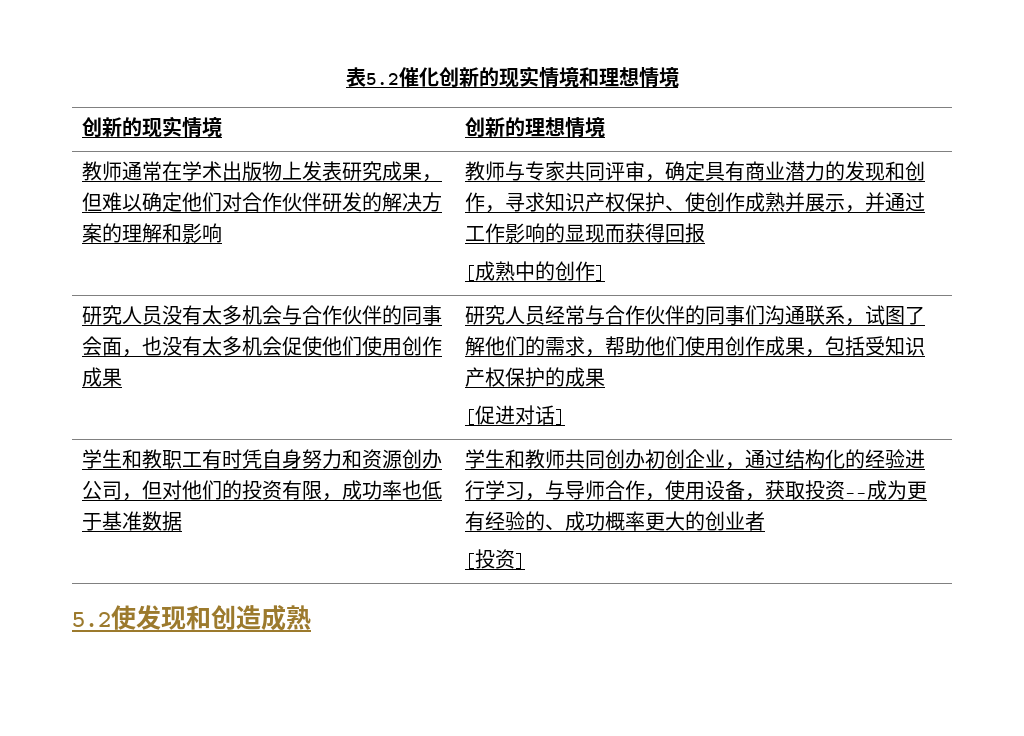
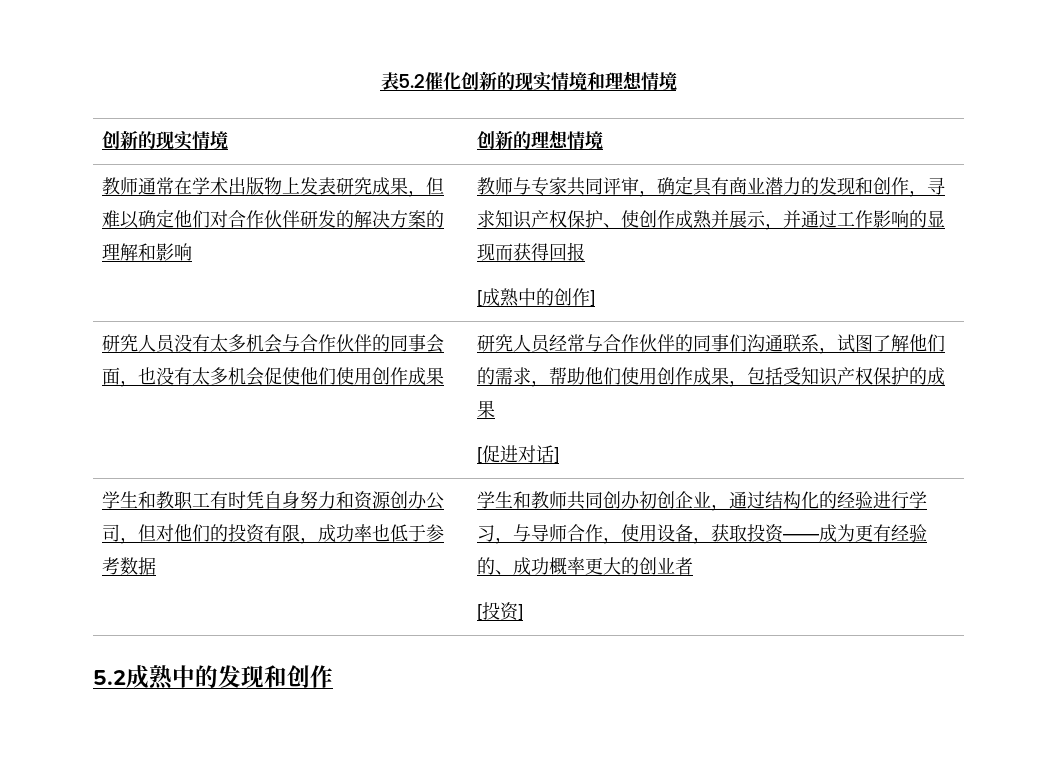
- 学生和教职工有时凭自身努力和资源创办公司，但对他们的投资有限，成功率也低于基准数据
+ 学生和教职工有时凭自身努力和资源创办公司，但对他们的投资有限，成功率也低于参考数据
- 5.2使发现和创造成熟
+ 5.2成熟中的发现和创作

